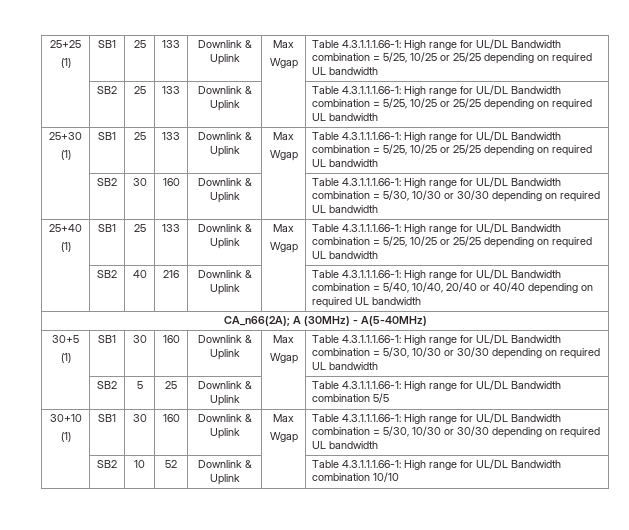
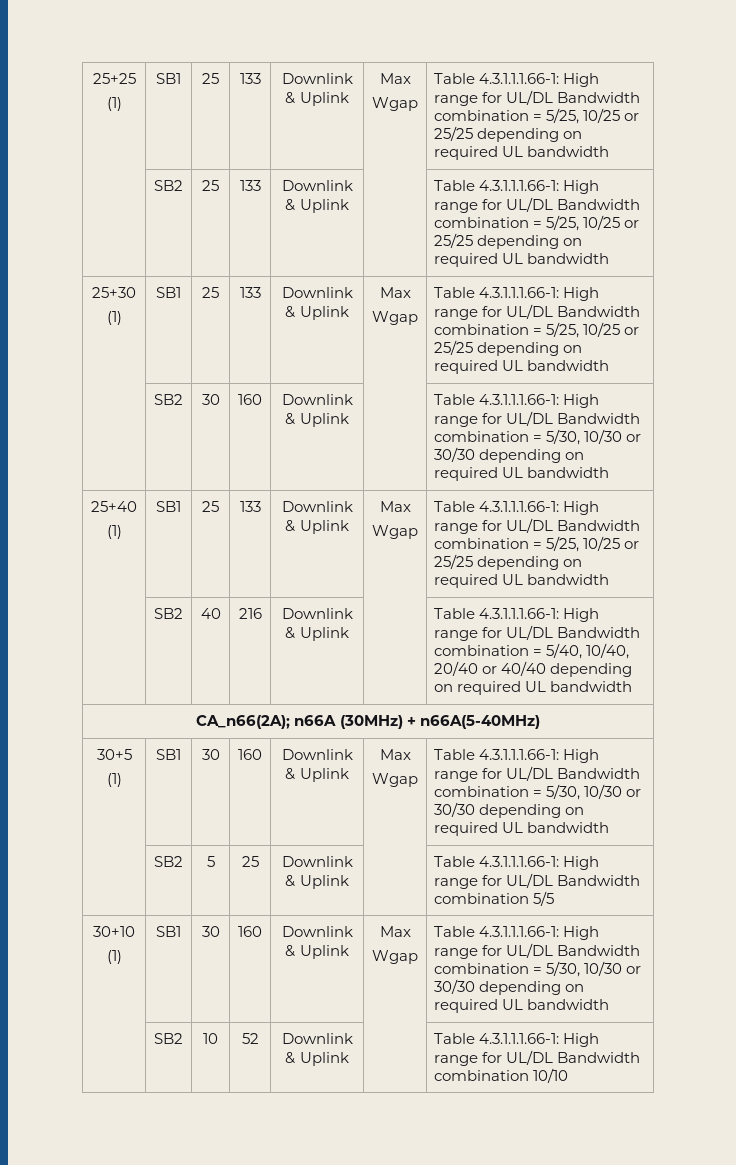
- CA_n66(2A); A (30MHz) - A(5-40MHz)
+ CA_n66(2A); n66A (30MHz) + n66A(5-40MHz)

